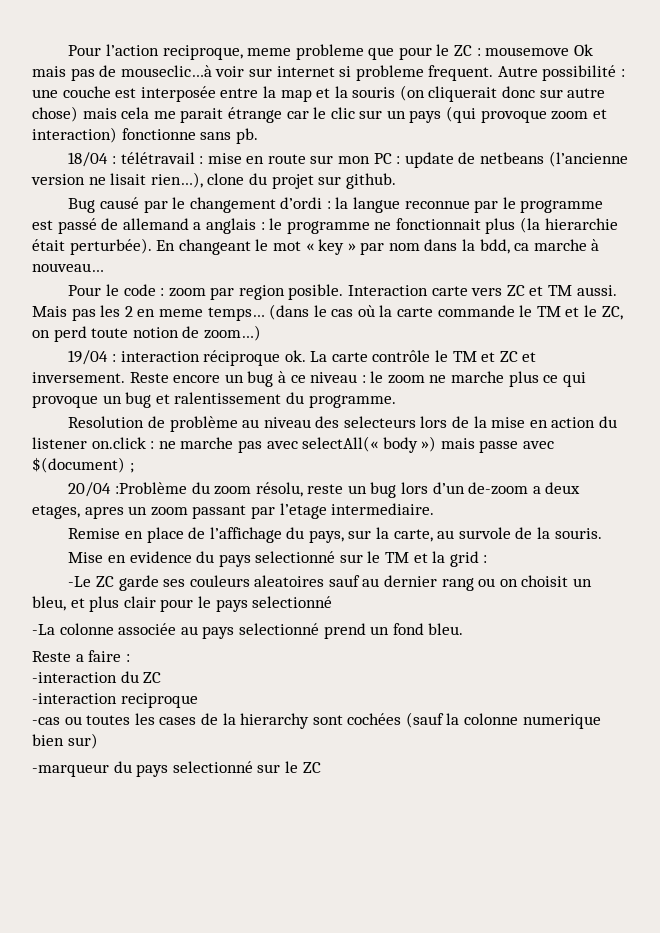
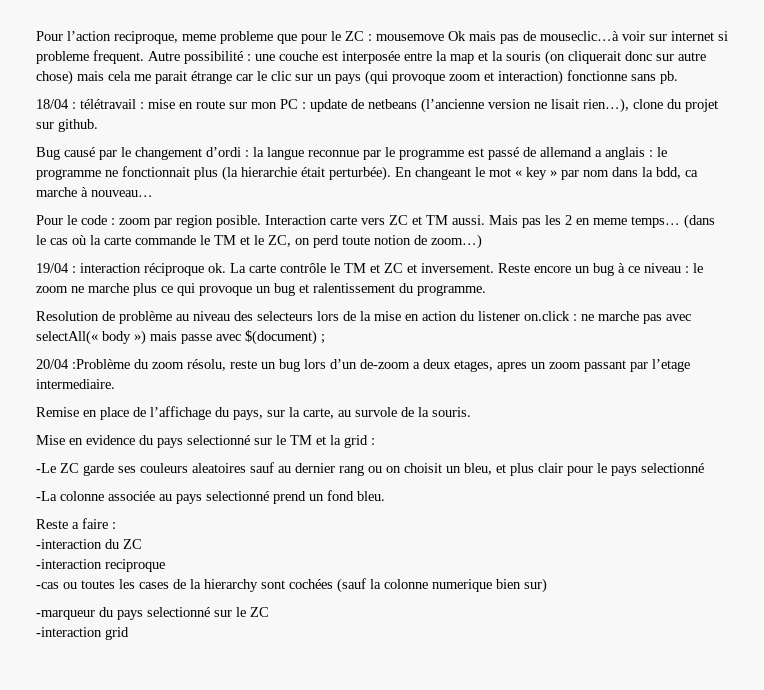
+ -interaction grid

